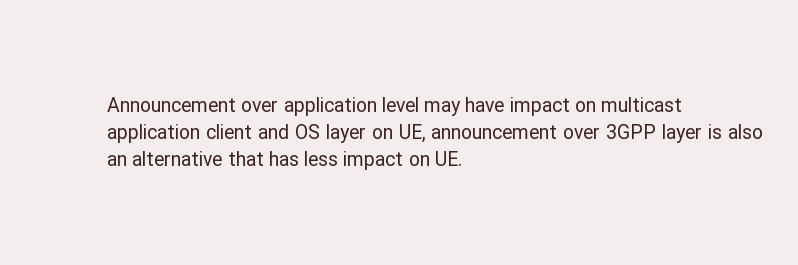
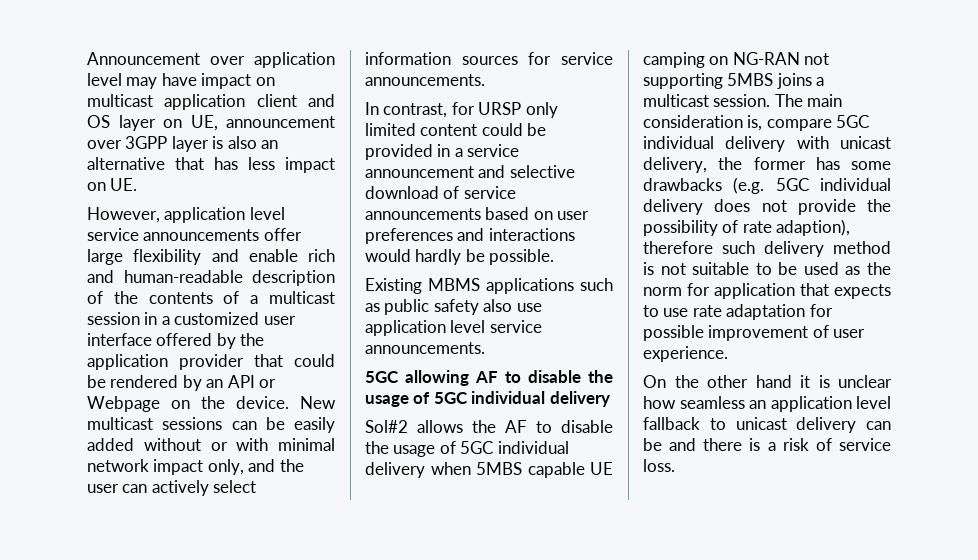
+ However, application level service announcements offer large flexibility and enable rich and human-readable description of the contents of a multicast session in a customized user interface offered by the application provider that could be rendered by an API or Webpage on the device. New multicast sessions can be easily added without or with minimal network impact only, and the user can actively select information sources for service announcements.
+ In contrast, for URSP only limited content could be provided in a service announcement and selective download of service announcements based on user preferences and interactions would hardly be possible.
+ Existing MBMS applications such as public safety also use application level service announcements.
+ 5GC allowing AF to disable the usage of 5GC individual delivery
+ Sol#2 allows the AF to disable the usage of 5GC individual delivery when 5MBS capable UE camping on NG-RAN not supporting 5MBS joins a multicast session. The main consideration is, compare 5GC individual delivery with unicast delivery, the former has some drawbacks (e.g. 5GC individual delivery does not provide the possibility of rate adaption), therefore such delivery method is not suitable to be used as the norm for application that expects to use rate adaptation for possible improvement of user experience.
+ On the other hand it is unclear how seamless an application level fallback to unicast delivery can be and there is a risk of service loss.

